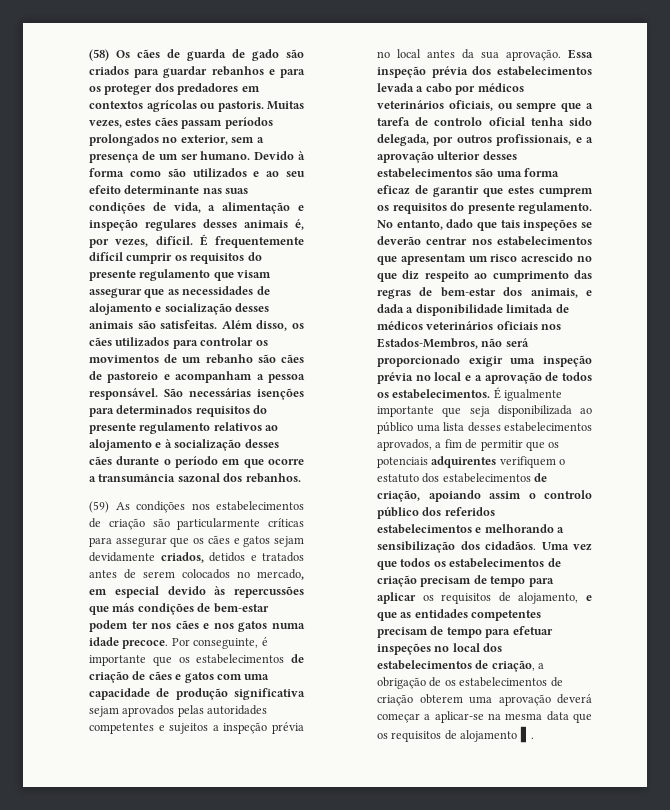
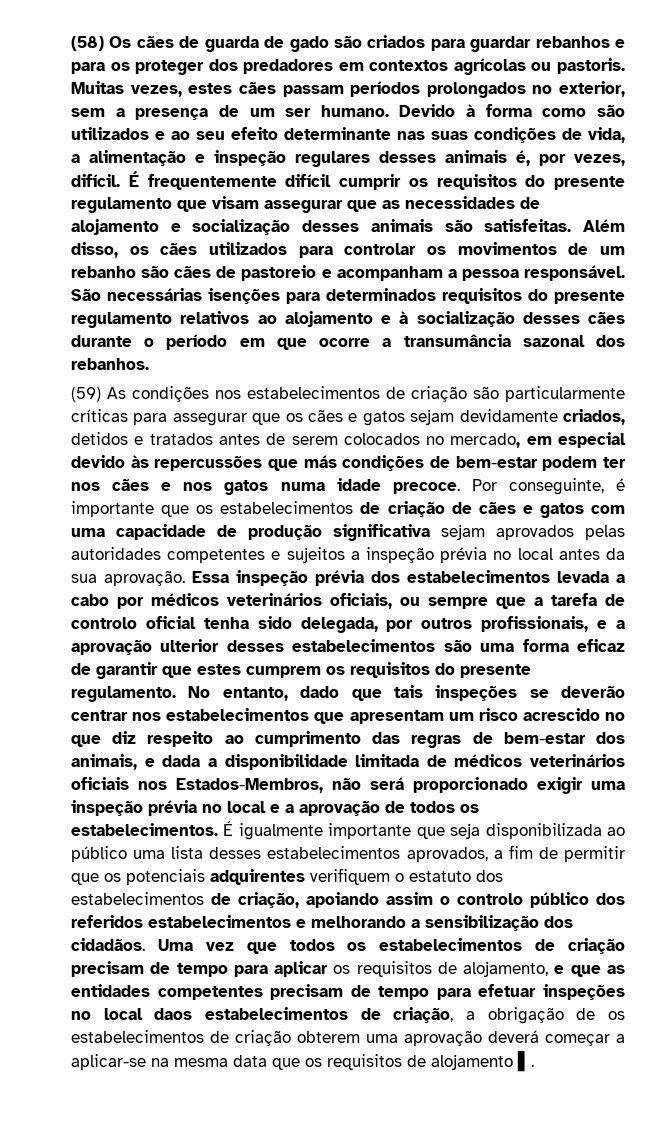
- Uma vez que todos os estabelecimentos de criação precisam de tempo para aplicar os requisitos de alojamento, e que as entidades competentes precisam de tempo para efetuar inspeções no local dos estabelecimentos de criação, a obrigação de os estabelecimentos de criação obterem uma aprovação deverá começar a aplicar-se na mesma data que os requisitos de alojamento ▌.
+ Uma vez que todos os estabelecimentos de criação precisam de tempo para aplicar os requisitos de alojamento, e que as entidades competentes precisam de tempo para efetuar inspeções no local daos estabelecimentos de criação, a obrigação de os estabelecimentos de criação obterem uma aprovação deverá começar a aplicar-se na mesma data que os requisitos de alojamento ▌.

